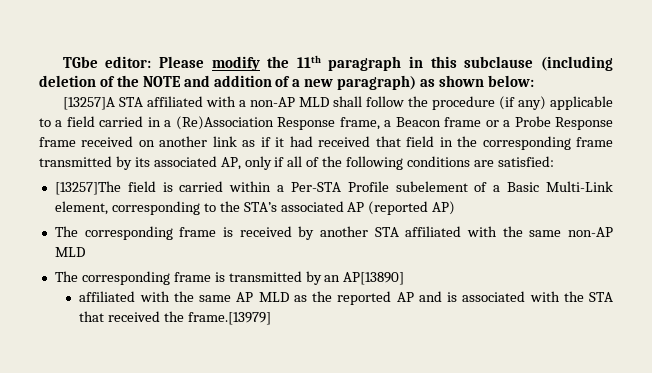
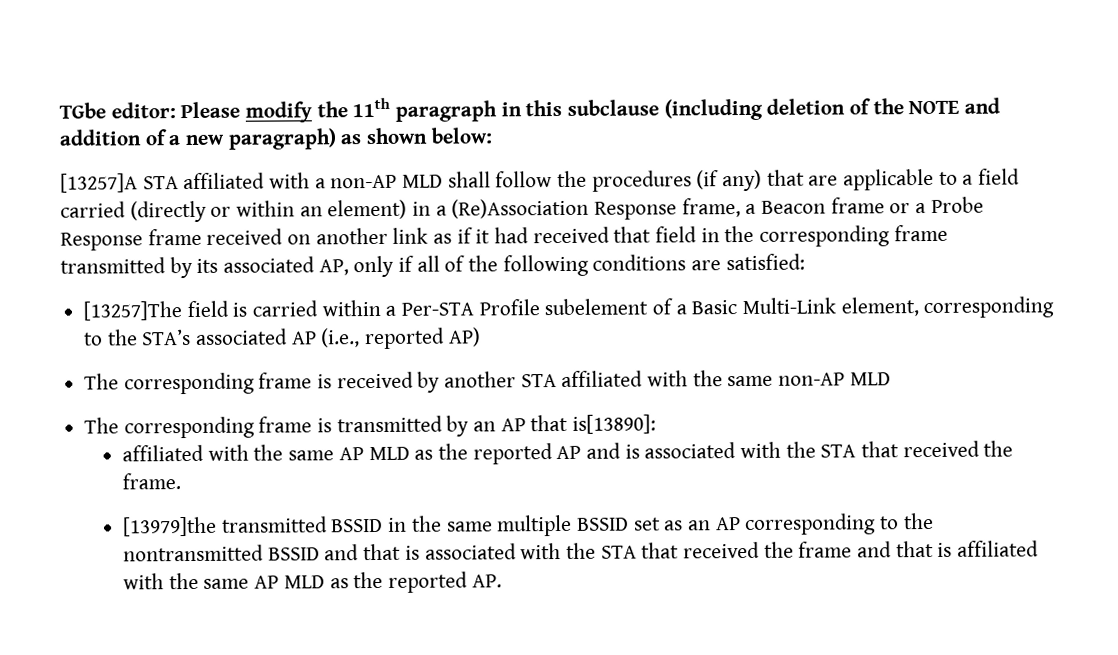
- [13257]A STA affiliated with a non-AP MLD shall follow the procedure (if any) applicable to a field carried in a (Re)Association Response frame, a Beacon frame or a Probe Response frame received on another link as if it had received that field in the corresponding frame transmitted by its associated AP, only if all of the following conditions are satisfied:
+ [13257]A STA affiliated with a non-AP MLD shall follow the procedures (if any) that are applicable to a field carried (directly or within an element) in a (Re)Association Response frame, a Beacon frame or a Probe Response frame received on another link as if it had received that field in the corresponding frame transmitted by its associated AP, only if all of the following conditions are satisfied:
- [13257]The field is carried within a Per-STA Profile subelement of a Basic Multi-Link element, corresponding to the STA’s associated AP (reported AP)
+ [13257]The field is carried within a Per-STA Profile subelement of a Basic Multi-Link element, corresponding to the STA’s associated AP (i.e., reported AP)
- The corresponding frame is transmitted by an AP[13890]
+ The corresponding frame is transmitted by an AP that is[13890]:
- affiliated with the same AP MLD as the reported AP and is associated with the STA that received the frame.[13979]
+ affiliated with the same AP MLD as the reported AP and is associated with the STA that received the frame.
+ [13979]the transmitted BSSID in the same multiple BSSID set as an AP corresponding to the nontransmitted BSSID and that is associated with the STA that received the frame and that is affiliated with the same AP MLD as the reported AP.

